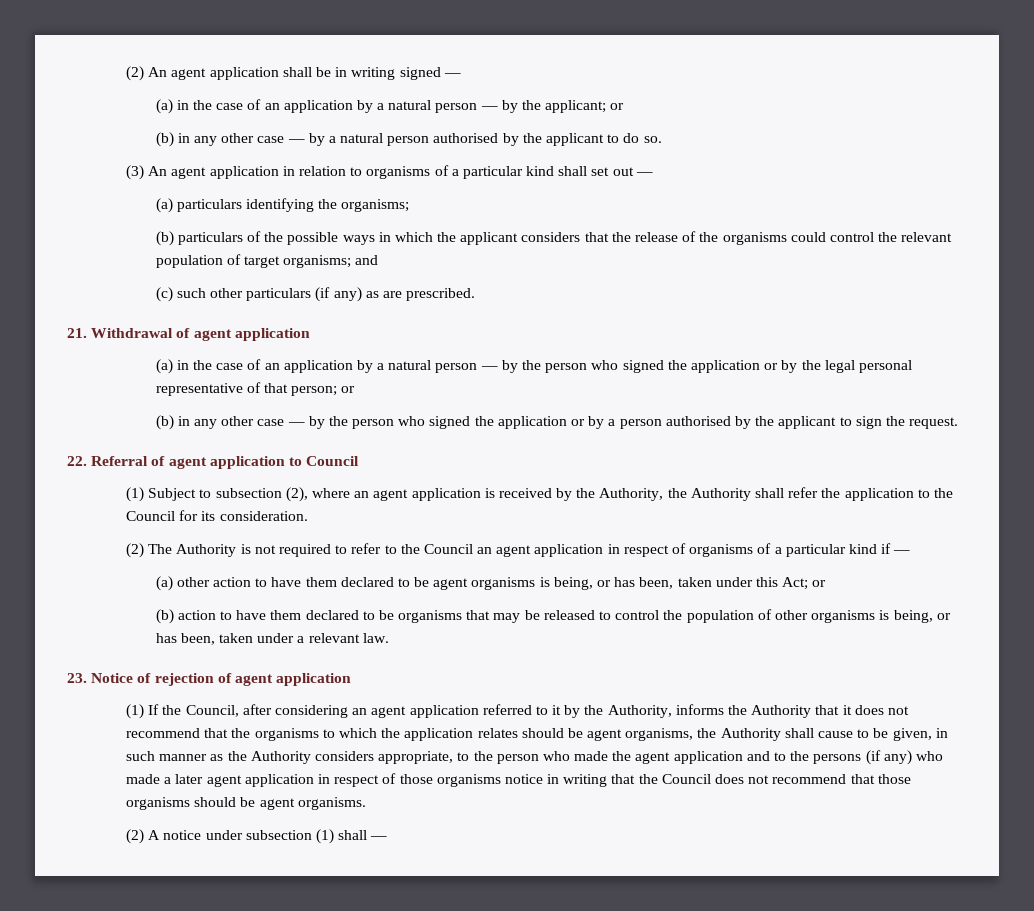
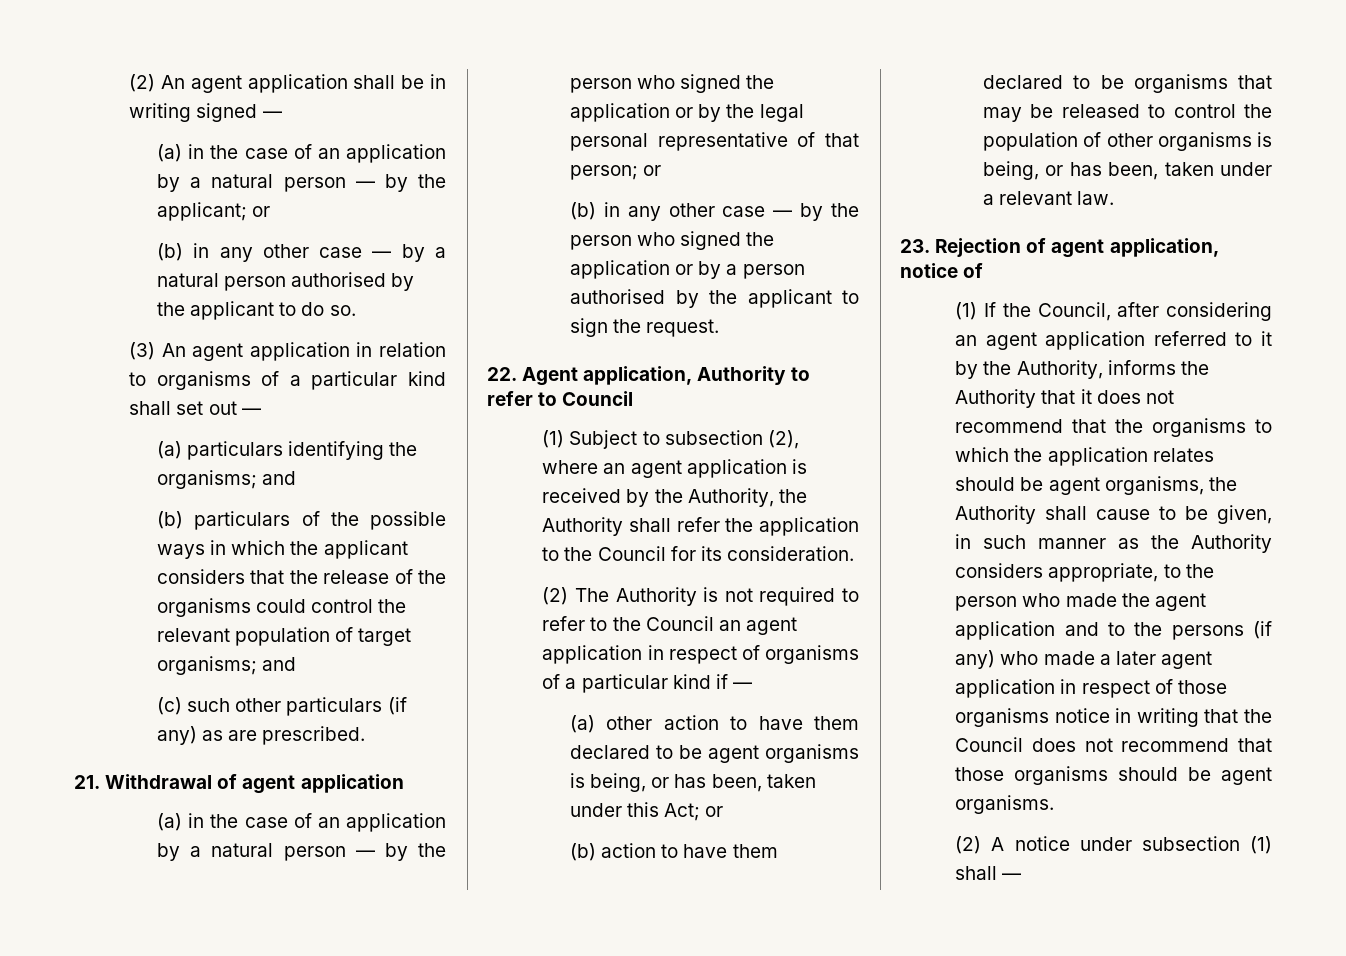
- (a) particulars identifying the organisms;
+ (a) particulars identifying the organisms; and
- 22. Referral of agent application to Council
+ 22. Agent application, Authority to refer to Council
- 23. Notice of rejection of agent application
+ 23. Rejection of agent application, notice of

